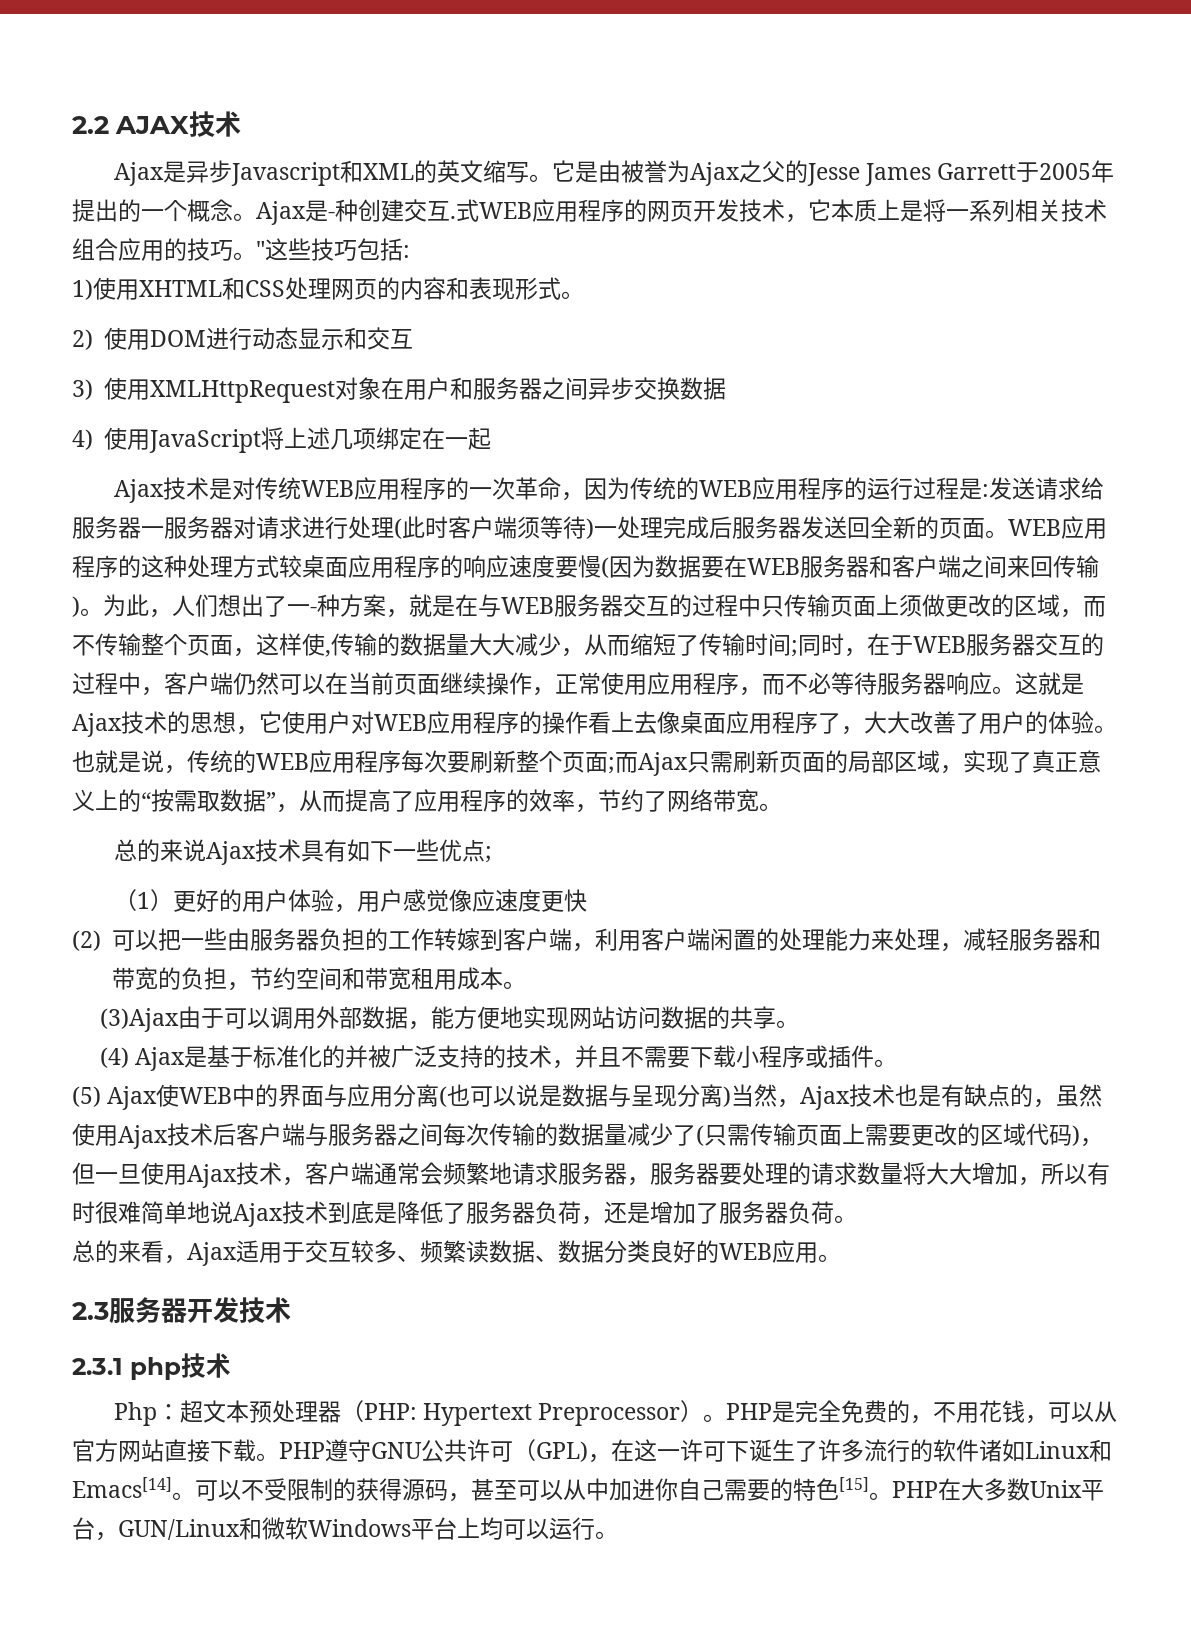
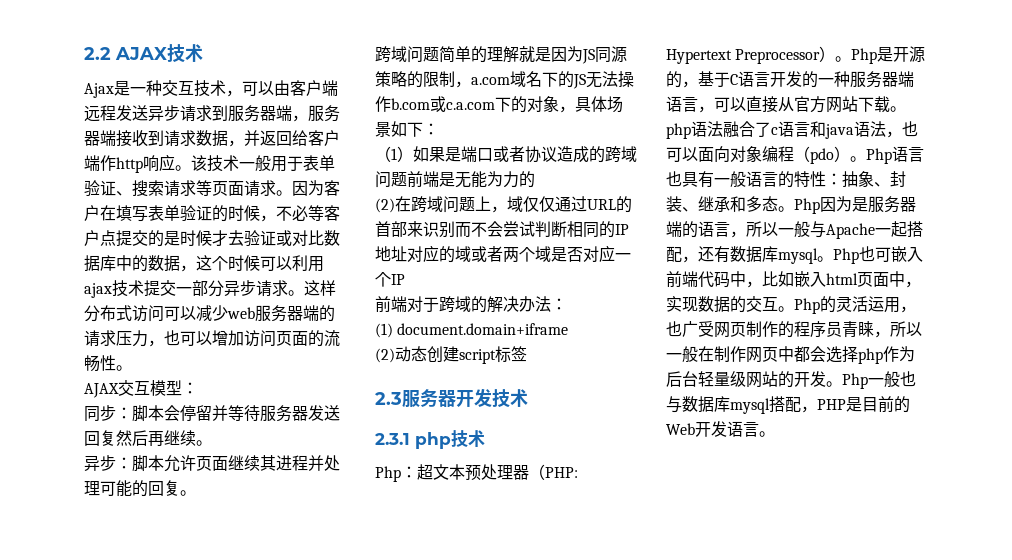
- Ajax是异步Javascript和XML的英文缩写。它是由被誉为Ajax之父的Jesse James Garrett于2005年提出的一个概念。Ajax是-种创建交互.式WEB应用程序的网页开发技术，它本质上是将一系列相关技术组合应用的技巧。"这些技巧包括:
- 1)使用XHTML和CSS处理网页的内容和表现形式。
- 2)使用DOM进行动态显示和交互
- 3)使用XMLHttpRequest对象在用户和服务器之间异步交换数据
- 4)使用JavaScript将上述几项绑定在一起
- Ajax技术是对传统WEB应用程序的一次革命，因为传统的WEB应用程序的运行过程是:发送请求给服务器一服务器对请求进行处理(此时客户端须等待)一处理完成后服务器发送回全新的页面。WEB应用程序的这种处理方式较桌面应用程序的响应速度要慢(因为数据要在WEB服务器和客户端之间来回传输)。为此，人们想出了一-种方案，就是在与WEB服务器交互的过程中只传输页面上须做更改的区域，而不传输整个页面，这样使,传输的数据量大大减少，从而缩短了传输时间;同时，在于WEB服务器交互的过程中，客户端仍然可以在当前页面继续操作，正常使用应用程序，而不必等待服务器响应。这就是Ajax技术的思想，它使用户对WEB应用程序的操作看上去像桌面应用程序了，大大改善了用户的体验。也就是说，传统的WEB应用程序每次要刷新整个页面;而Ajax只需刷新页面的局部区域，实现了真正意义上的“按需取数据”，从而提高了应用程序的效率，节约了网络带宽。
- 总的来说Ajax技术具有如下一些优点;
- （1）更好的用户体验，用户感觉像应速度更快
- (2)可以把一些由服务器负担的工作转嫁到客户端，利用客户端闲置的处理能力来处理，减轻服务器和带宽的负担，节约空间和带宽租用成本。
- (3)Ajax由于可以调用外部数据，能方便地实现网站访问数据的共享。
- (4) Ajax是基于标准化的并被广泛支持的技术，并且不需要下载小程序或插件。
- (5) Ajax使WEB中的界面与应用分离(也可以说是数据与呈现分离)当然，Ajax技术也是有缺点的，虽然使用Ajax技术后客户端与服务器之间每次传输的数据量减少了(只需传输页面上需要更改的区域代码)，但一旦使用Ajax技术，客户端通常会频繁地请求服务器，服务器要处理的请求数量将大大增加，所以有时很难简单地说Ajax技术到底是降低了服务器负荷，还是增加了服务器负荷。
- 总的来看，Ajax适用于交互较多、频繁读数据、数据分类良好的WEB应用。
+ Ajax是一种交互技术，可以由客户端远程发送异步请求到服务器端，服务器端接收到请求数据，并返回给客户端作http响应。该技术一般用于表单验证、搜索请求等页面请求。因为客户在填写表单验证的时候，不必等客户点提交的是时候才去验证或对比数据库中的数据，这个时候可以利用ajax技术提交一部分异步请求。这样分布式访问可以减少web服务器端的请求压力，也可以增加访问页面的流畅性。
+ AJAX交互模型：
+ 同步：脚本会停留并等待服务器发送回复然后再继续。
+ 异步：脚本允许页面继续其进程并处理可能的回复。
+ 跨域问题简单的理解就是因为JS同源策略的限制，a.com域名下的JS无法操作b.com或c.a.com下的对象，具体场景如下：
+ （1）如果是端口或者协议造成的跨域问题前端是无能为力的
+ (2)在跨域问题上，域仅仅通过URL的首部来识别而不会尝试判断相同的IP地址对应的域或者两个域是否对应一个IP
+ 前端对于跨域的解决办法：
+ (1) document.domain+iframe
+ (2)动态创建script标签
- PHP是完全免费的，不用花钱，可以从官方网站直接下载。PHP遵守GNU公共许可（GPL)，在这一许可下诞生了许多流行的软件诸如Linux和Emacs[14]。可以不受限制的获得源码，甚至可以从中加进你自己需要的特色[15]。PHP在大多数Unix平台，GUN/Linux和微软Windows平台上均可以运行。
+ Php是开源的，基于C语言开发的一种服务器端语言，可以直接从官方网站下载。php语法融合了c语言和java语法，也可以面向对象编程（pdo）。Php语言也具有一般语言的特性：抽象、封装、继承和多态。Php因为是服务器端的语言，所以一般与Apache一起搭配，还有数据库mysql。Php也可嵌入前端代码中，比如嵌入html页面中，实现数据的交互。Php的灵活运用，也广受网页制作的程序员青睐，所以一般在制作网页中都会选择php作为后台轻量级网站的开发。Php一般也与数据库mysql搭配，PHP是目前的Web开发语言。

